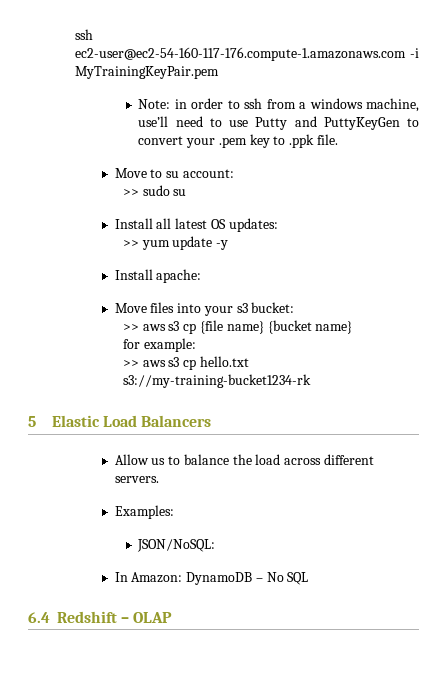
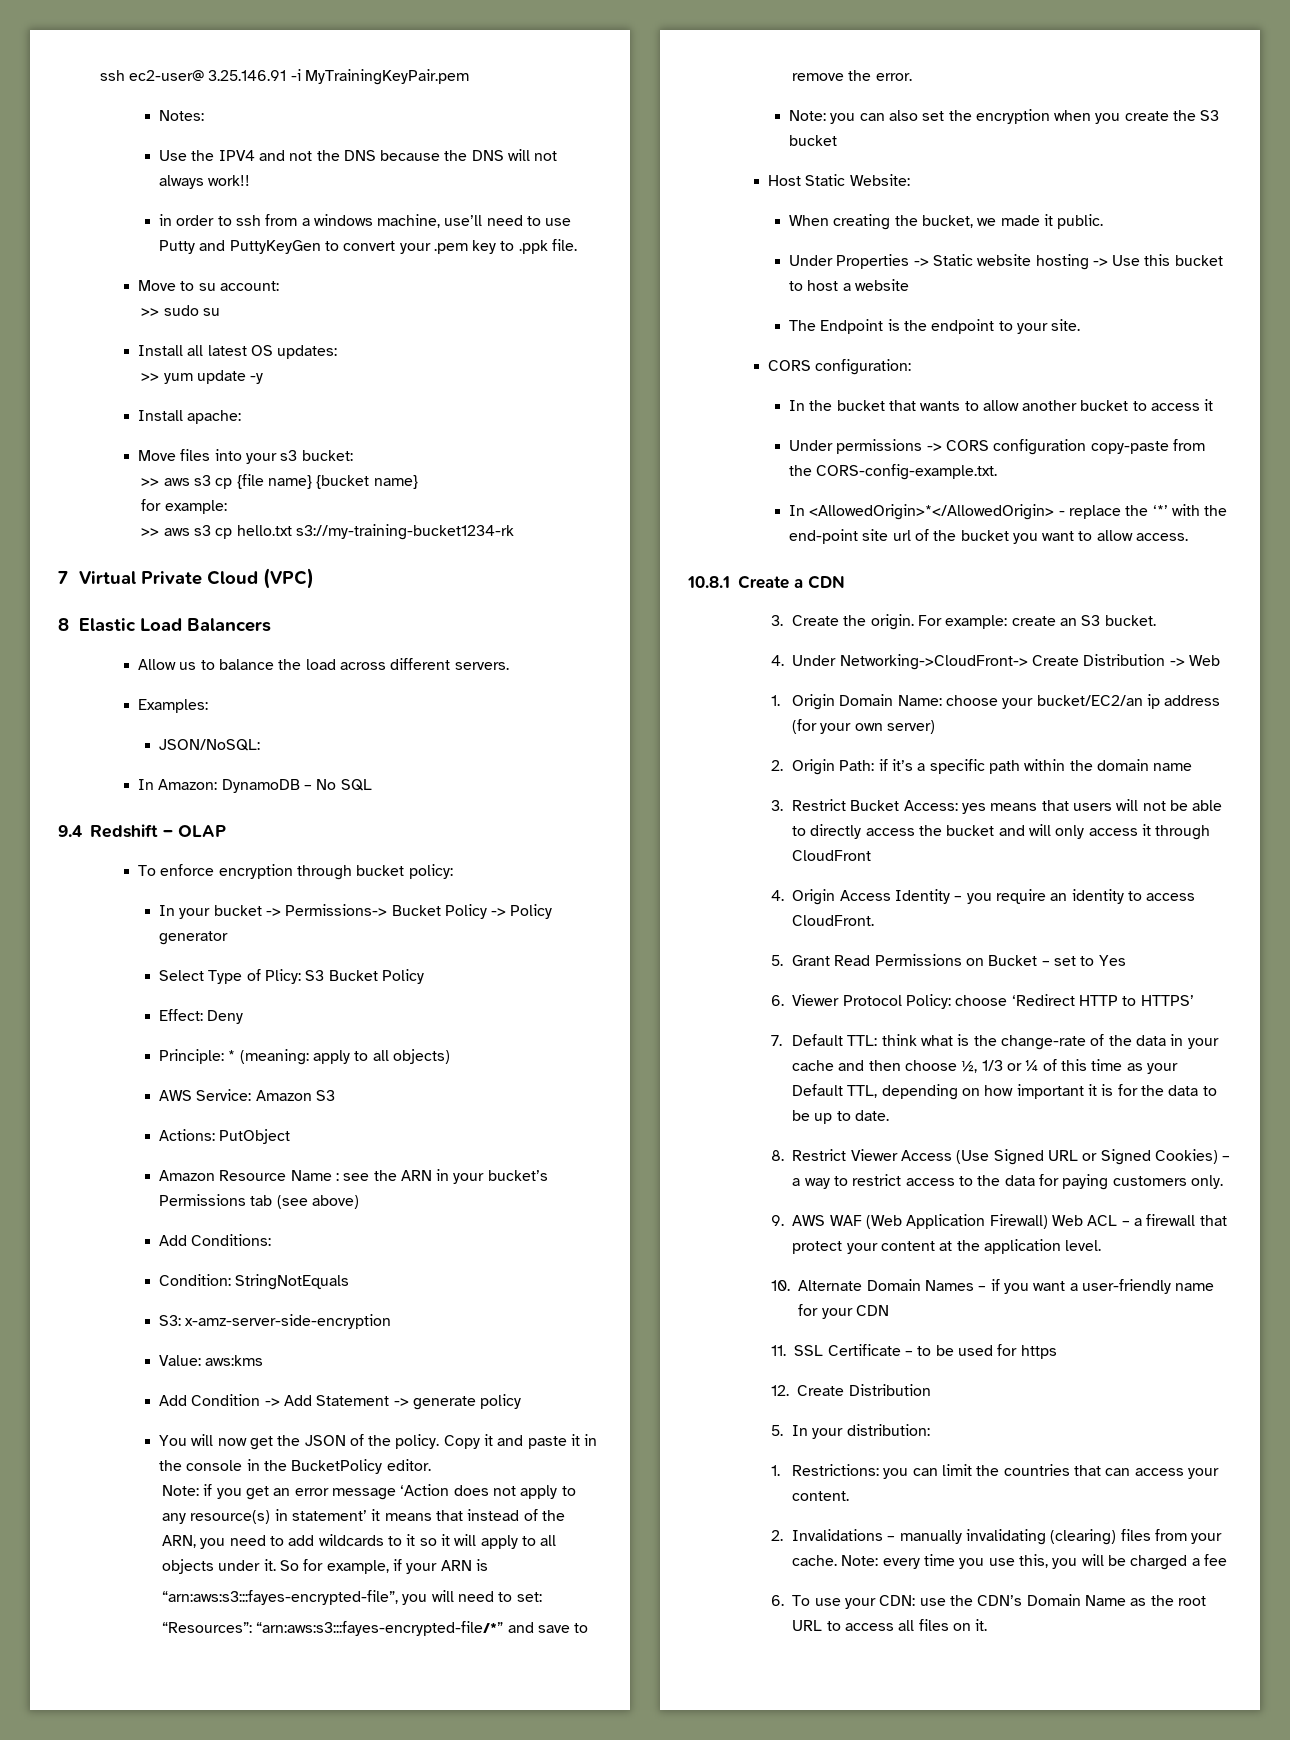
- ssh ec2-user@ec2-54-160-117-176.compute-1.amazonaws.com -i MyTrainingKeyPair.pem
+ ssh ec2-user@ 3.25.146.91 -i MyTrainingKeyPair.pem
- Note: in order to ssh from a windows machine, use’ll need to use Putty and PuttyKeyGen to convert your .pem key to .ppk file.
+ Notes:
+ Use the IPV4 and not the DNS because the DNS will not always work!!
+ in order to ssh from a windows machine, use’ll need to use Putty and PuttyKeyGen to convert your .pem key to .ppk file.
- 5 Elastic Load Balancers
+ 7 Virtual Private Cloud (VPC)
+ 8 Elastic Load Balancers
- 6.4 Redshift – OLAP
+ 9.4 Redshift – OLAP
+ To enforce encryption through bucket policy:
+ In your bucket -> Permissions-> Bucket Policy -> Policy generator
+ Select Type of Plicy: S3 Bucket Policy
+ Effect: Deny
+ Principle: * (meaning: apply to all objects)
+ AWS Service: Amazon S3
+ Actions: PutObject
+ Amazon Resource Name : see the ARN in your bucket’s Permissions tab (see above)
+ Add Conditions:
+ Condition: StringNotEquals
+ S3: x-amz-server-side-encryption
+ Value: aws:kms
+ Add Condition -> Add Statement -> generate policy
+ You will now get the JSON of the policy. Copy it and paste it in the console in the BucketPolicy editor.
+ Note: if you get an error message ‘Action does not apply to any resource(s) in statement’ it means that instead of the ARN, you need to add wildcards to it so it will apply to all objects under it. So for example, if your ARN is
+ “arn:aws:s3:::fayes-encrypted-file”, you will need to set:
+ “Resources”: “arn:aws:s3:::fayes-encrypted-file/*” and save to remove the error.
+ Note: you can also set the encryption when you create the S3 bucket
+ Host Static Website:
+ When creating the bucket, we made it public.
+ Under Properties -> Static website hosting -> Use this bucket to host a website
+ The Endpoint is the endpoint to your site.
+ CORS configuration:
+ In the bucket that wants to allow another bucket to access it
+ Under permissions -> CORS configuration copy-paste from the CORS-config-example.txt.
+ In <AllowedOrigin>*</AllowedOrigin> - replace the ‘*’ with the end-point site url of the bucket you want to allow access.
+ 10.8.1 Create a CDN
+ 3. Create the origin. For example: create an S3 bucket.
+ 4. Under Networking->CloudFront-> Create Distribution -> Web
+ 1. Origin Domain Name: choose your bucket/EC2/an ip address (for your own server)
+ 2. Origin Path: if it’s a specific path within the domain name
+ 3. Restrict Bucket Access: yes means that users will not be able to directly access the bucket and will only access it through CloudFront
+ 4. Origin Access Identity – you require an identity to access CloudFront.
+ 5. Grant Read Permissions on Bucket – set to Yes
+ 6. Viewer Protocol Policy: choose ‘Redirect HTTP to HTTPS’
+ 7. Default TTL: think what is the change-rate of the data in your cache and then choose ½, 1/3 or ¼ of this time as your Default TTL, depending on how important it is for the data to be up to date.
+ 8. Restrict Viewer Access (Use Signed URL or Signed Cookies) – a way to restrict access to the data for paying customers only.
+ 9. AWS WAF (Web Application Firewall) Web ACL – a firewall that protect your content at the application level.
+ 10. Alternate Domain Names – if you want a user-friendly name for your CDN
+ 11. SSL Certificate – to be used for https
+ 12. Create Distribution
+ 5. In your distribution:
+ 1. Restrictions: you can limit the countries that can access your content.
+ 2. Invalidations – manually invalidating (clearing) files from your cache. Note: every time you use this, you will be charged a fee
+ 6. To use your CDN: use the CDN’s Domain Name as the root URL to access all files on it.

